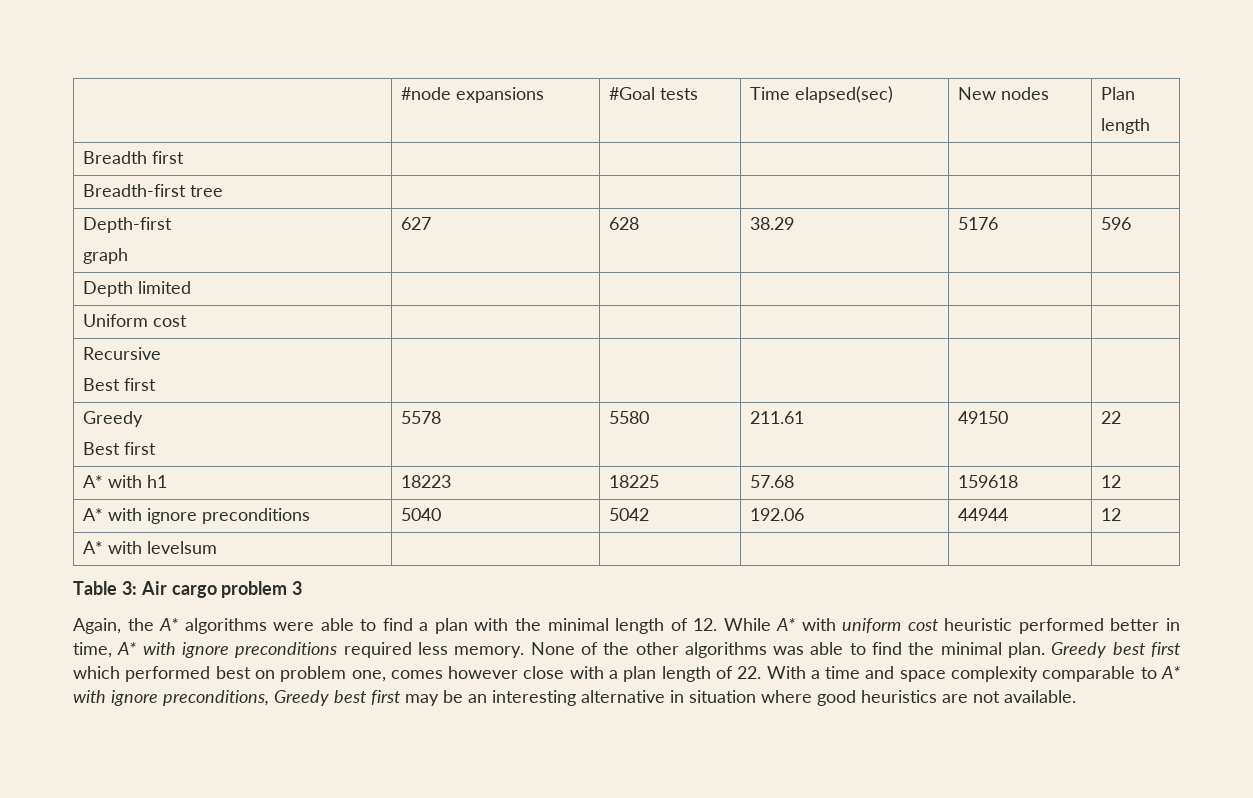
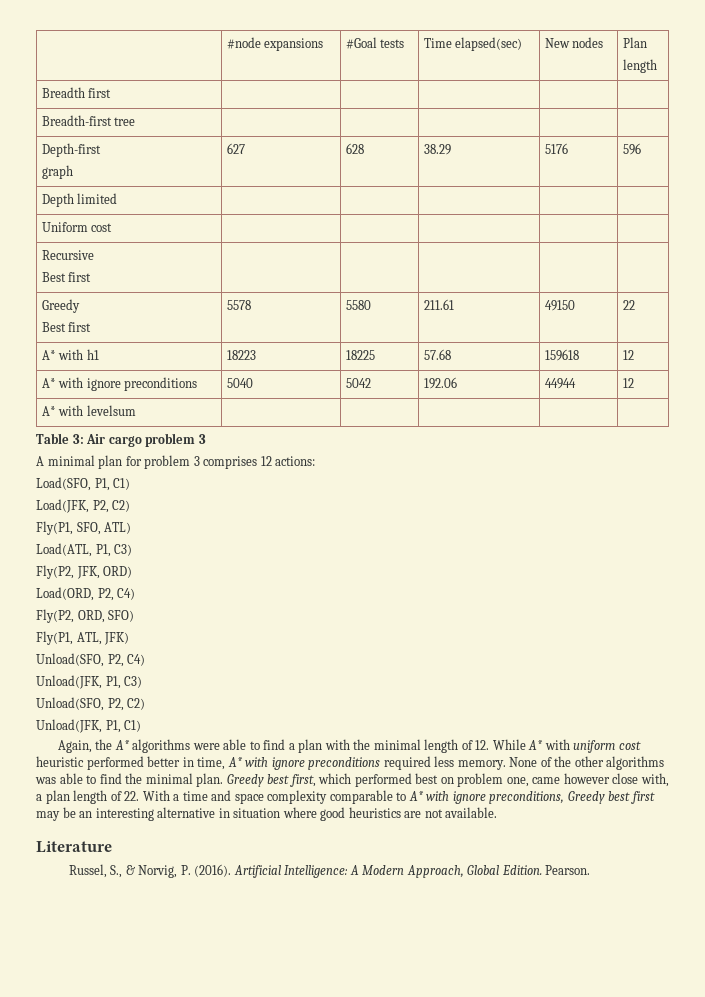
+ A minimal plan for problem 3 comprises 12 actions:
+ Load(SFO, P1, C1)
+ Load(JFK, P2, C2)
+ Fly(P1, SFO, ATL)
+ Load(ATL, P1, C3)
+ Fly(P2, JFK, ORD)
+ Load(ORD, P2, C4)
+ Fly(P2, ORD, SFO)
+ Fly(P1, ATL, JFK)
+ Unload(SFO, P2, C4)
+ Unload(JFK, P1, C3)
+ Unload(SFO, P2, C2)
+ Unload(JFK, P1, C1)
- Greedy best first which performed best on problem one, comes however close with a plan length of 22. With a time and space complexity comparable to A* with ignore preconditions, Greedy best first may be an interesting alternative in situation where good heuristics are not available.
+ Greedy best first, which performed best on problem one, came however close with, a plan length of 22. With a time and space complexity comparable to A* with ignore preconditions, Greedy best first may be an interesting alternative in situation where good heuristics are not available.
+ Literature
+ Russel, S., & Norvig, P. (2016). Artificial Intelligence: A Modern Approach, Global Edition. Pearson.

